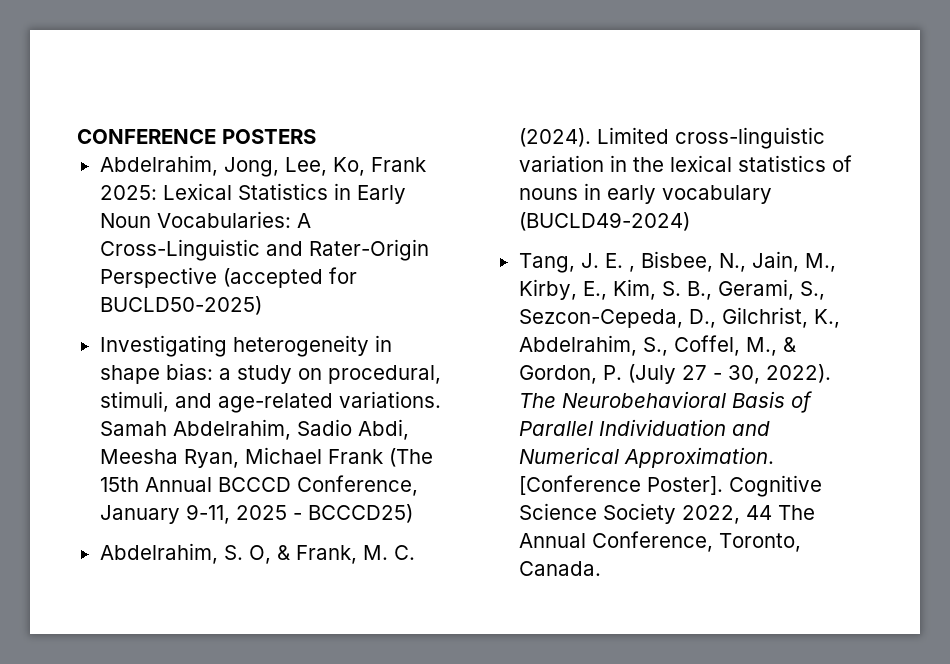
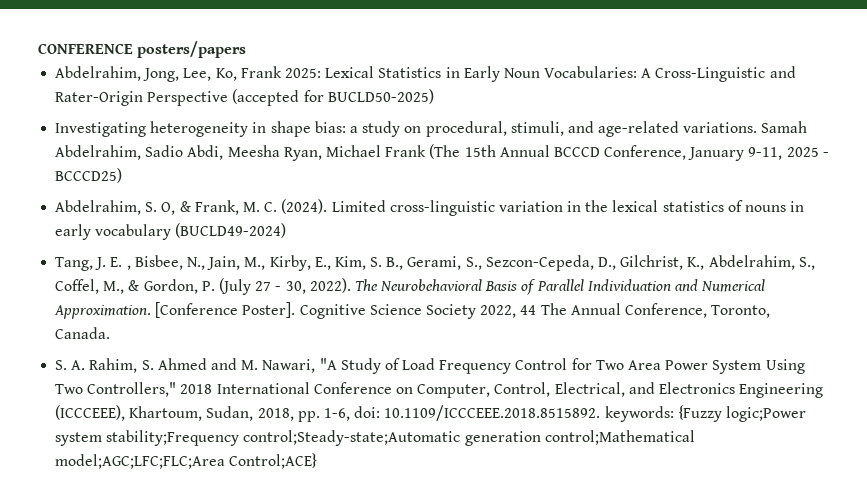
- CONFERENCE POSTERS
+ CONFERENCE posters/papers
+ S. A. Rahim, S. Ahmed and M. Nawari, "A Study of Load Frequency Control for Two Area Power System Using Two Controllers," 2018 International Conference on Computer, Control, Electrical, and Electronics Engineering (ICCCEEE), Khartoum, Sudan, 2018, pp. 1-6, doi: 10.1109/ICCCEEE.2018.8515892. keywords: {Fuzzy logic;Power system stability;Frequency control;Steady-state;Automatic generation control;Mathematical model;AGC;LFC;FLC;Area Control;ACE}

